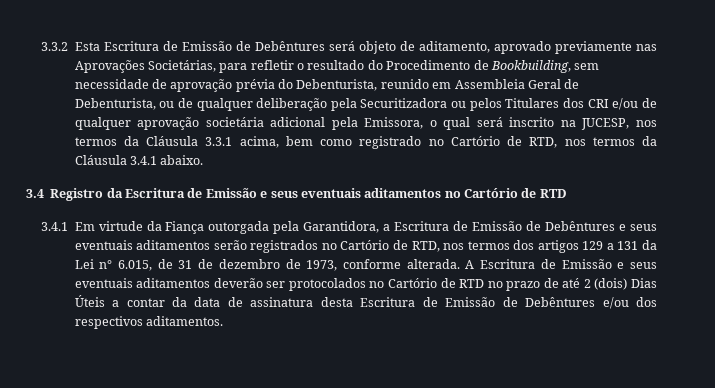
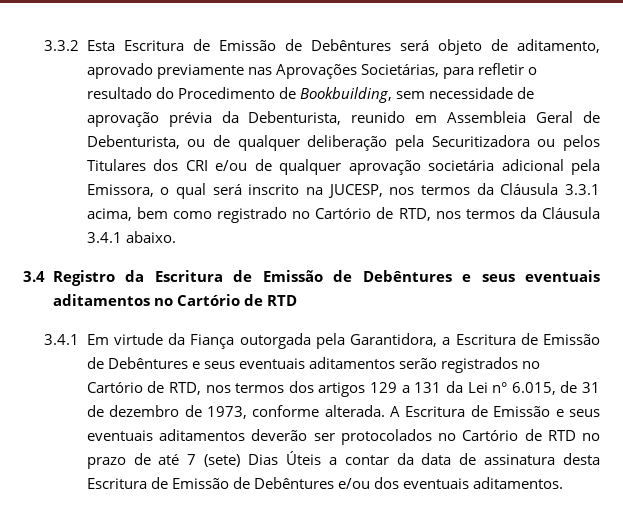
- 3.3.2 Esta Escritura de Emissão de Debêntures será objeto de aditamento, aprovado previamente nas Aprovações Societárias, para refletir o resultado do Procedimento de Bookbuilding, sem necessidade de aprovação prévia do Debenturista, reunido em Assembleia Geral de Debenturista, ou de qualquer deliberação pela Securitizadora ou pelos Titulares dos CRI e/ou de qualquer aprovação societária adicional pela Emissora, o qual será inscrito na JUCESP, nos termos da Cláusula 3.3.1 acima, bem como registrado no Cartório de RTD, nos termos da Cláusula 3.4.1 abaixo.
+ 3.3.2 Esta Escritura de Emissão de Debêntures será objeto de aditamento, aprovado previamente nas Aprovações Societárias, para refletir o resultado do Procedimento de Bookbuilding, sem necessidade de aprovação prévia da Debenturista, reunido em Assembleia Geral de Debenturista, ou de qualquer deliberação pela Securitizadora ou pelos Titulares dos CRI e/ou de qualquer aprovação societária adicional pela Emissora, o qual será inscrito na JUCESP, nos termos da Cláusula 3.3.1 acima, bem como registrado no Cartório de RTD, nos termos da Cláusula 3.4.1 abaixo.
- 3.4 Registro da Escritura de Emissão e seus eventuais aditamentos no Cartório de RTD
+ 3.4 Registro da Escritura de Emissão de Debêntures e seus eventuais aditamentos no Cartório de RTD
- A Escritura de Emissão e seus eventuais aditamentos deverão ser protocolados no Cartório de RTD no prazo de até 2 (dois) Dias Úteis a contar da data de assinatura desta Escritura de Emissão de Debêntures e/ou dos respectivos aditamentos.
+ A Escritura de Emissão e seus eventuais aditamentos deverão ser protocolados no Cartório de RTD no prazo de até 7 (sete) Dias Úteis a contar da data de assinatura desta Escritura de Emissão de Debêntures e/ou dos eventuais aditamentos.

